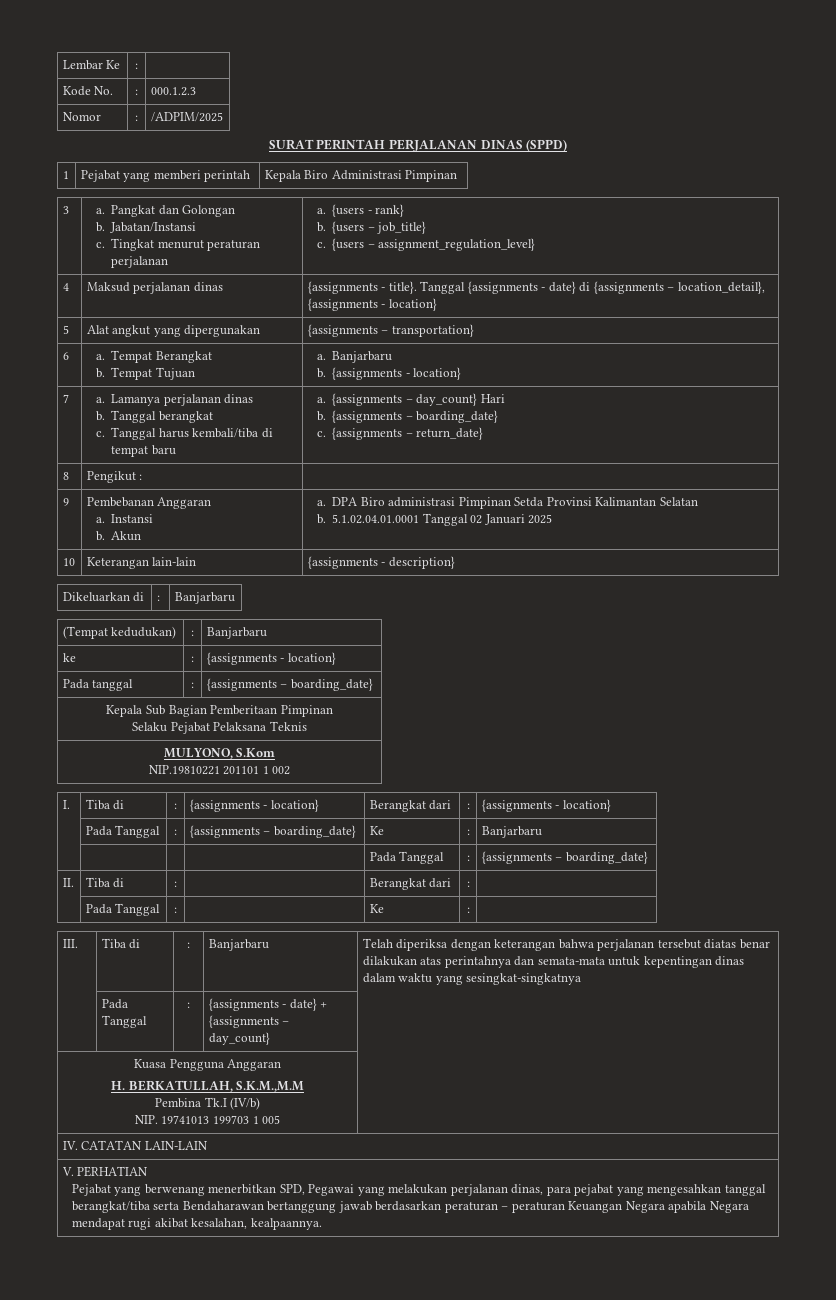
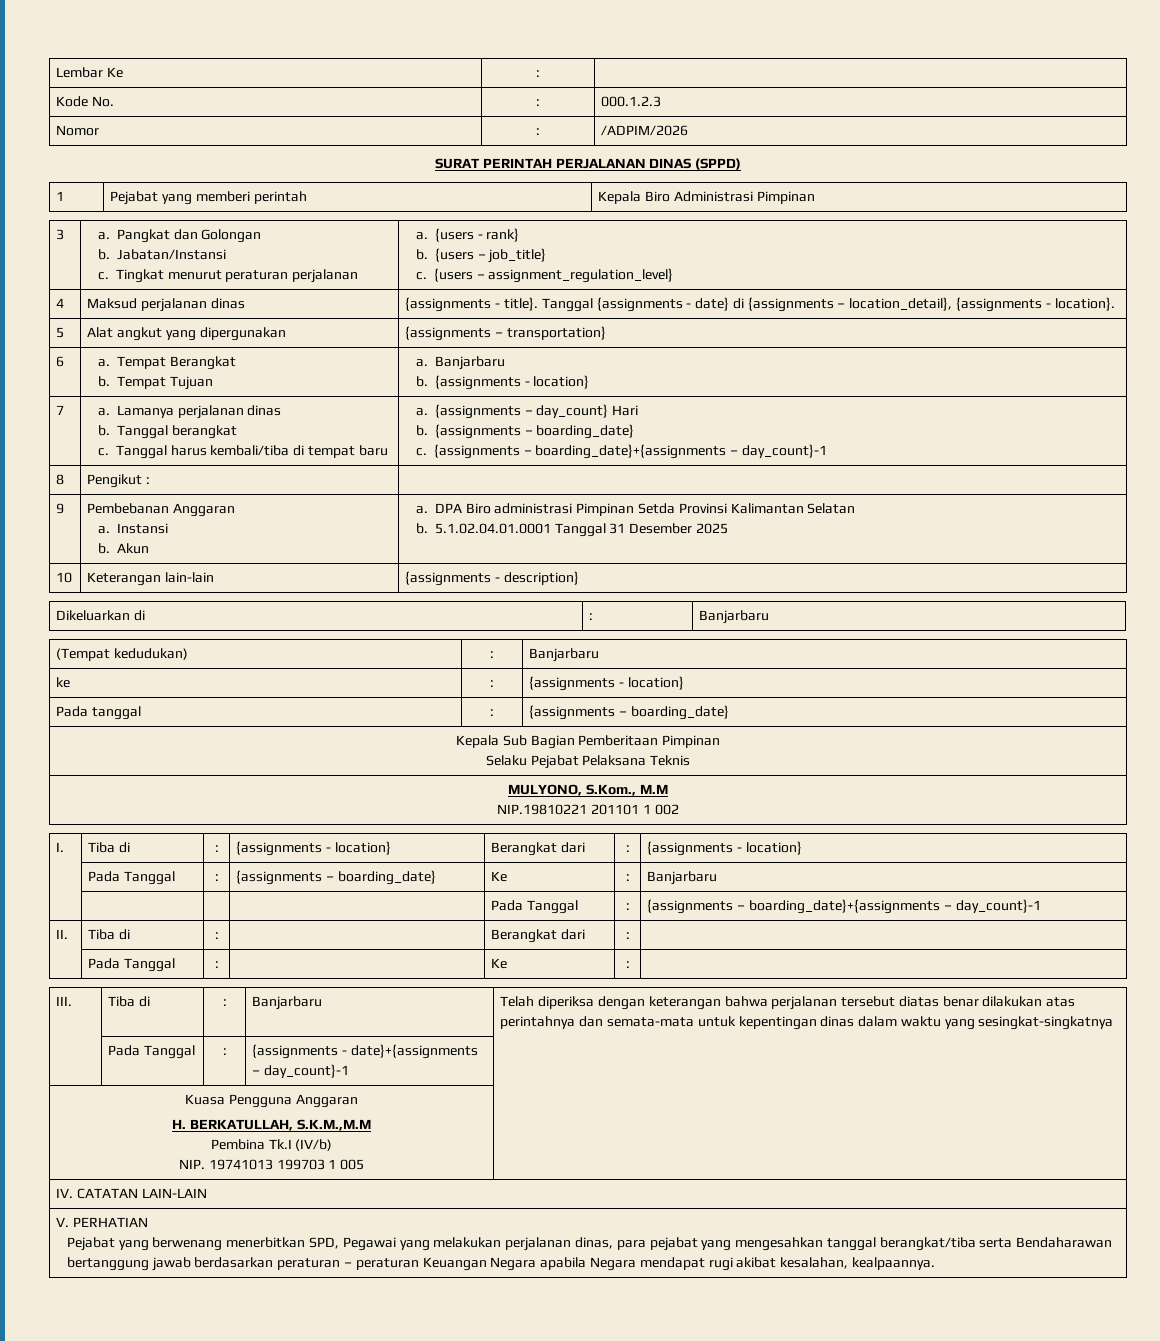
- Nomor | : | /ADPIM/2025
+ Nomor | : | /ADPIM/2026
- 4 | Maksud perjalanan dinas | {assignments - title}. Tanggal {assignments - date} di {assignments – location_detail}, {assignments - location}
+ 4 | Maksud perjalanan dinas | {assignments - title}. Tanggal {assignments - date} di {assignments – location_detail}, {assignments - location}.
  7 | a. Lamanya perjalanan dinas
  b. Tanggal berangkat
  c. Tanggal harus kembali/tiba di tempat baru | a. {assignments – day_count} Hari
  b. {assignments – boarding_date}
- c. {assignments – return_date}
+ c. {assignments – boarding_date}+{assignments – day_count}-1
  9 | Pembebanan Anggaran
  a. Instansi
  b. Akun | a. DPA Biro administrasi Pimpinan Setda Provinsi Kalimantan Selatan
- b. 5.1.02.04.01.0001 Tanggal 02 Januari 2025
+ b. 5.1.02.04.01.0001 Tanggal 31 Desember 2025
- MULYONO, S.Kom
+ MULYONO, S.Kom., M.M
- | | | | Pada Tanggal | : | {assignments – boarding_date}
+ | | | | Pada Tanggal | : | {assignments – boarding_date}+{assignments – day_count}-1
- | Pada Tanggal | : | {assignments - date} + {assignments – day_count} |
+ | Pada Tanggal | : | {assignments - date}+{assignments – day_count}-1 |

